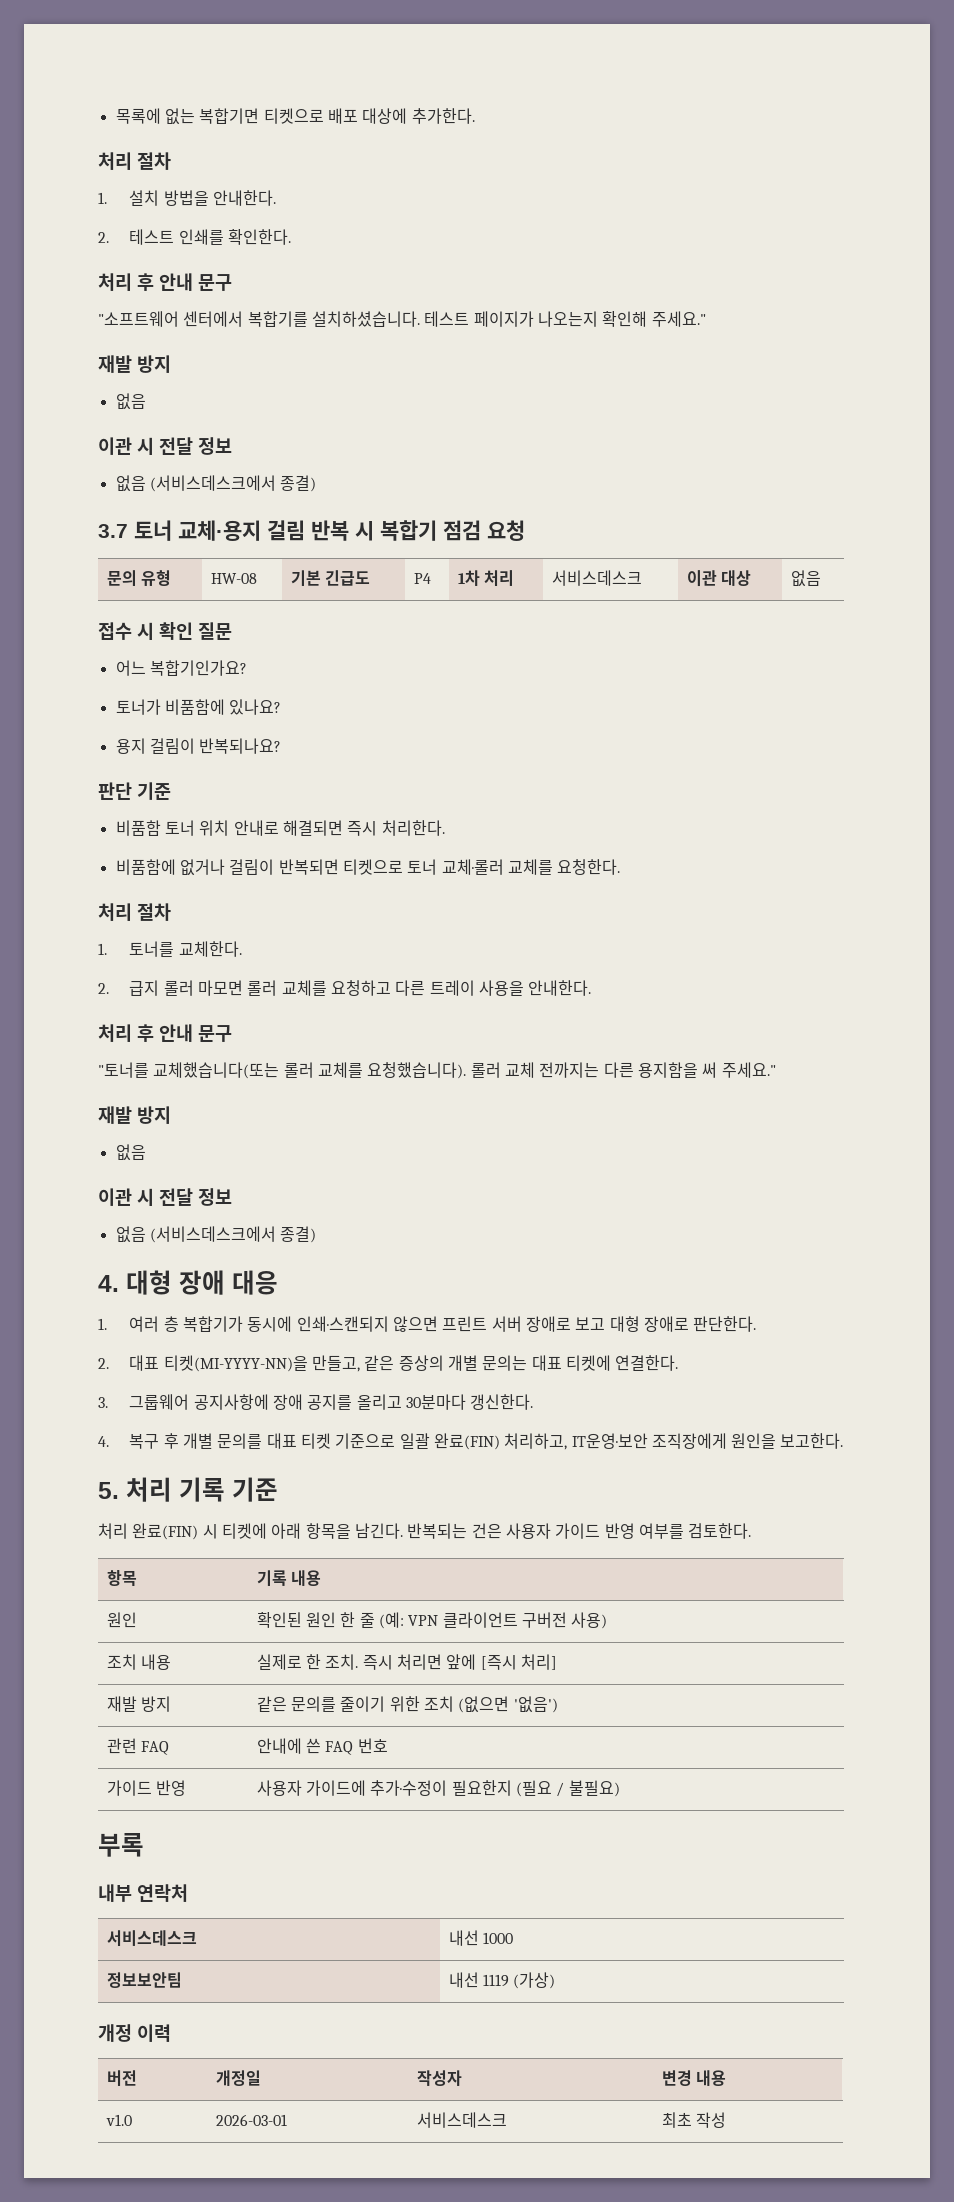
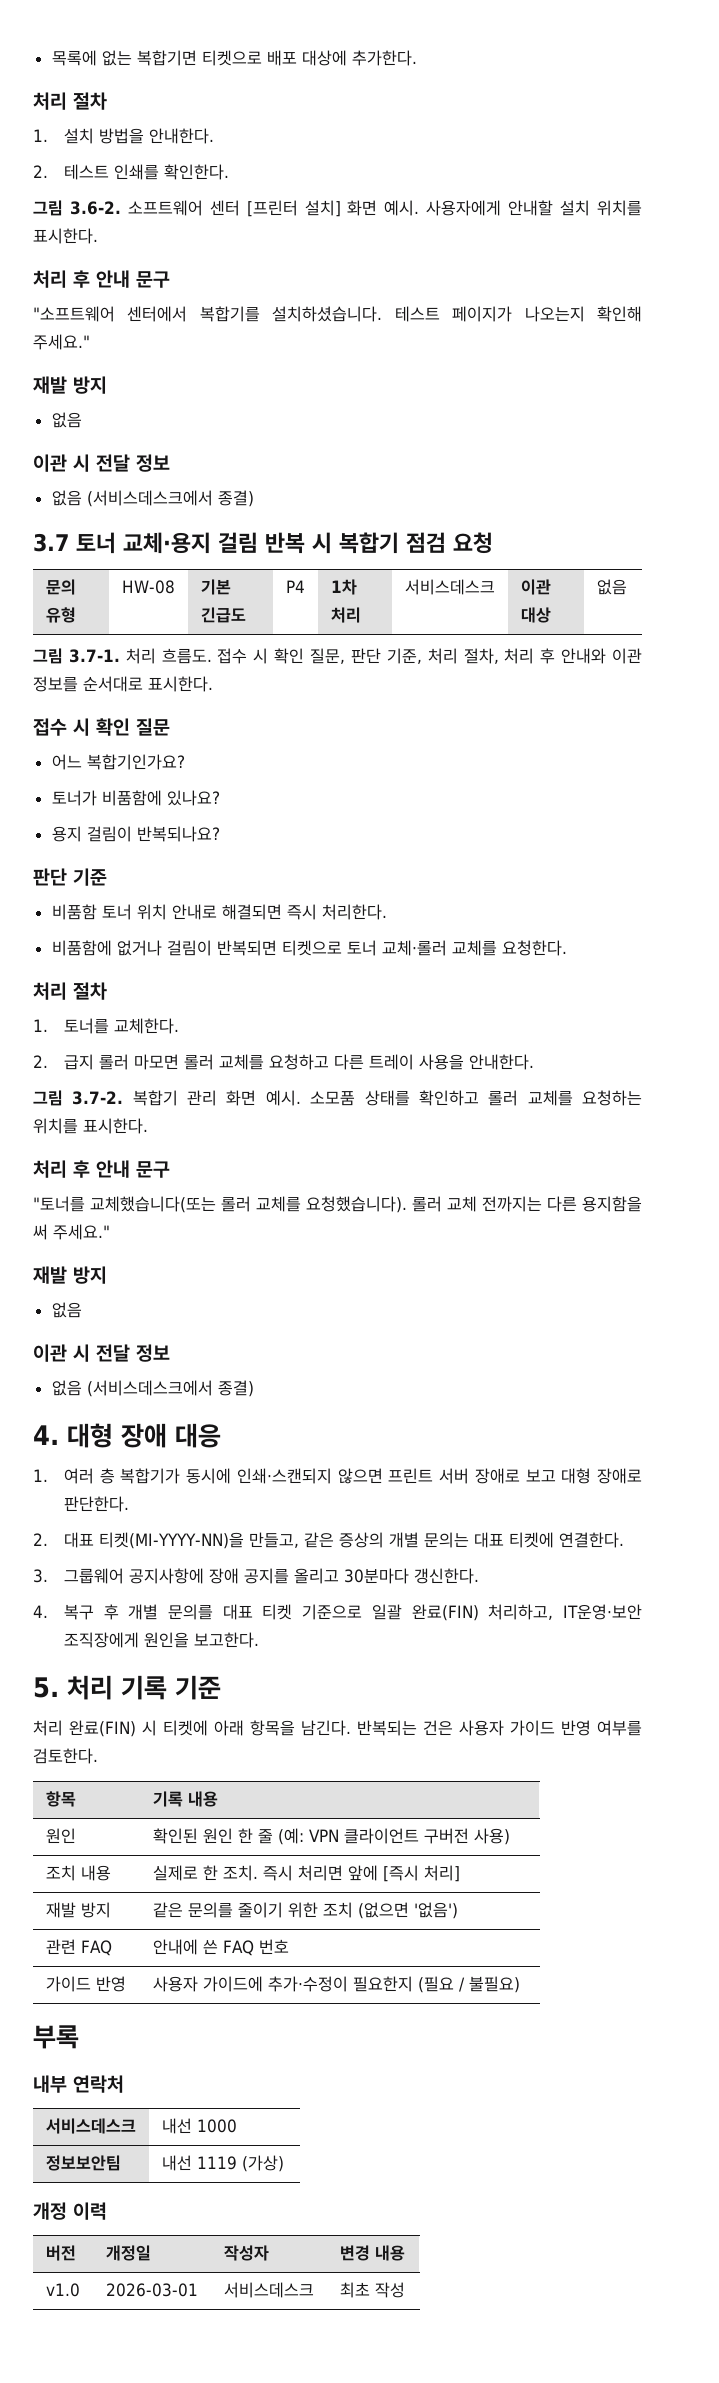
+ 그림 3.6-2. 소프트웨어 센터 [프린터 설치] 화면 예시. 사용자에게 안내할 설치 위치를 표시한다.
+ 그림 3.7-1. 처리 흐름도. 접수 시 확인 질문, 판단 기준, 처리 절차, 처리 후 안내와 이관 정보를 순서대로 표시한다.
+ 그림 3.7-2. 복합기 관리 화면 예시. 소모품 상태를 확인하고 롤러 교체를 요청하는 위치를 표시한다.

